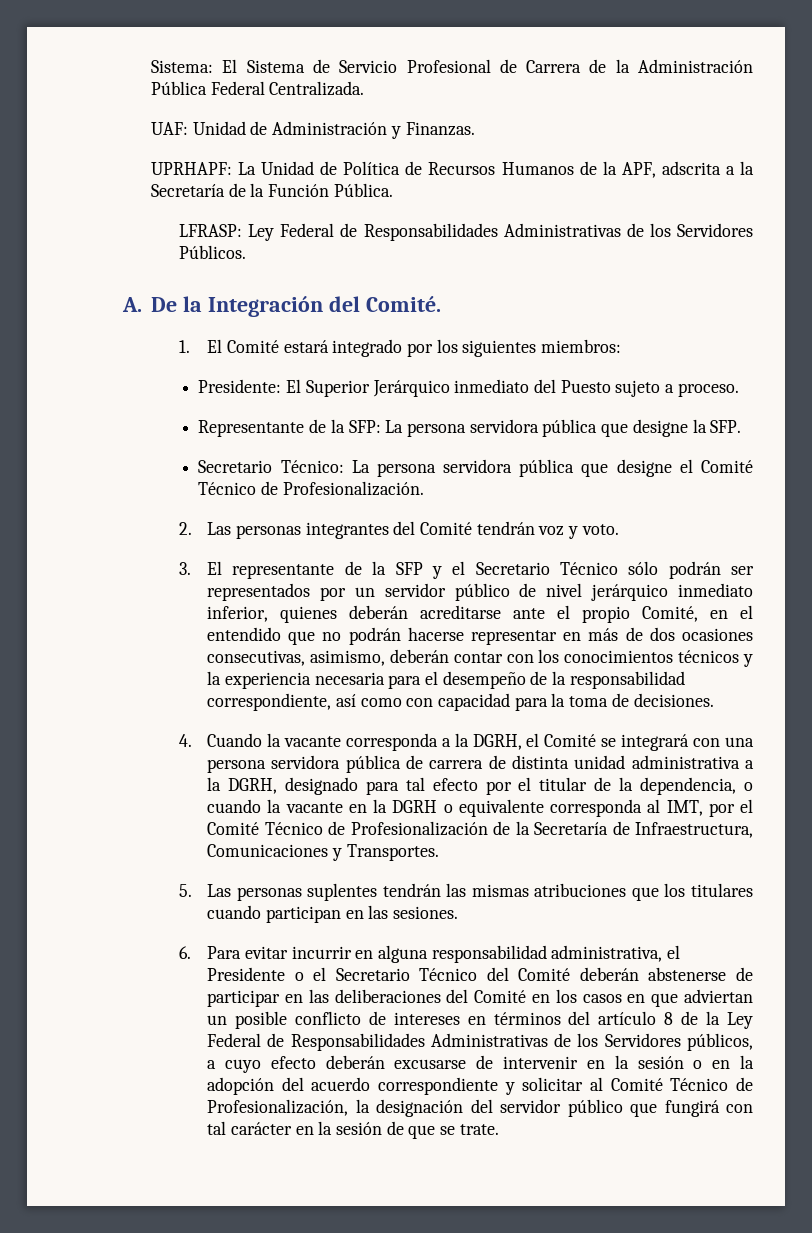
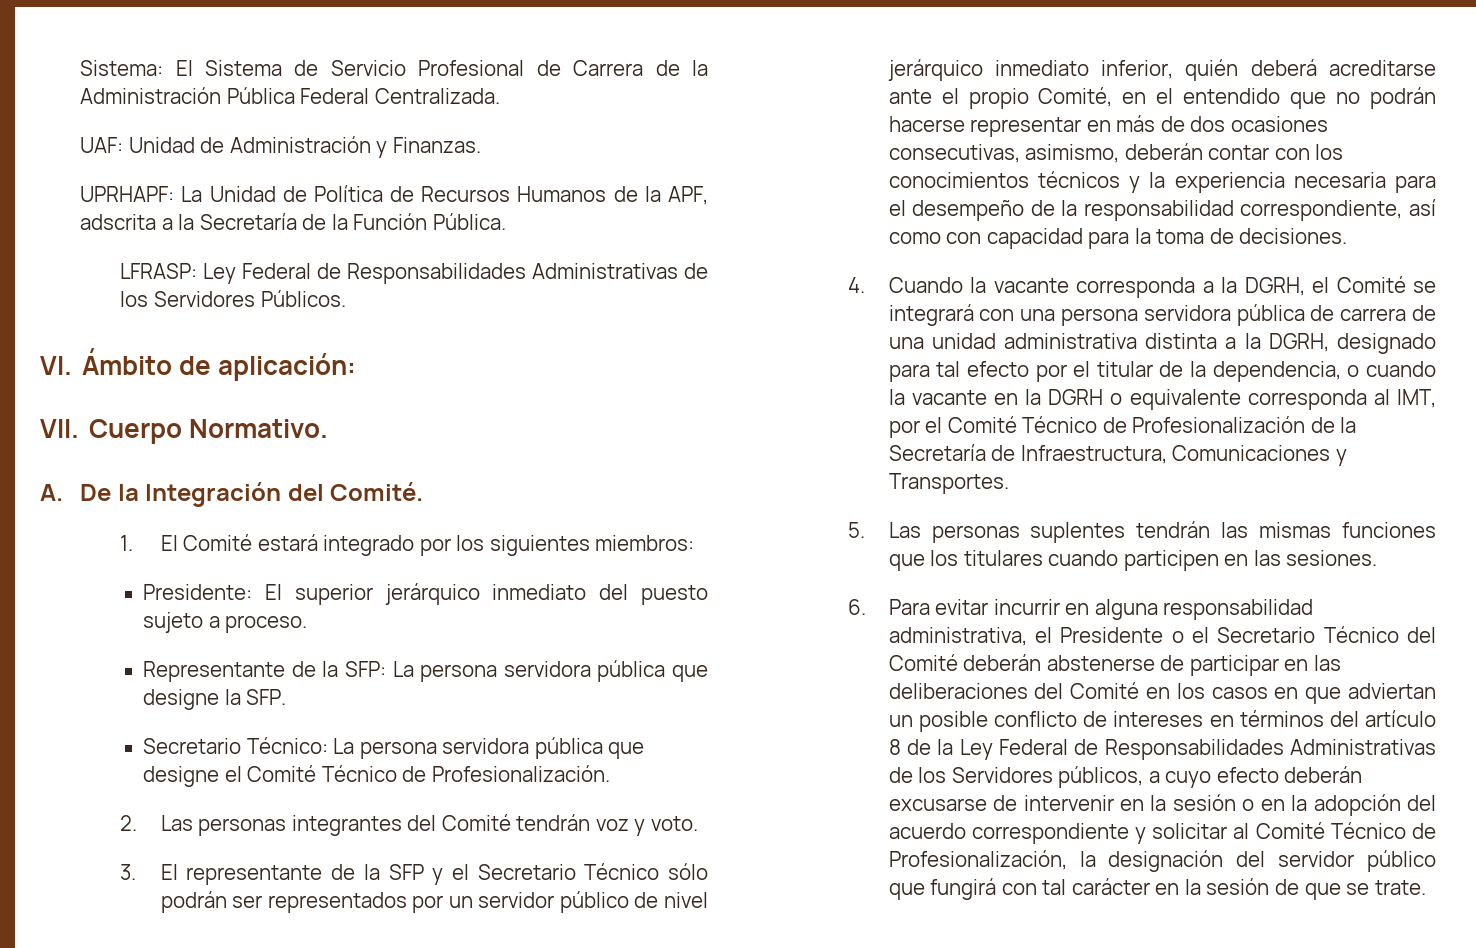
+ VI. Ámbito de aplicación:
+ VII. Cuerpo Normativo.
- Presidente: El Superior Jerárquico inmediato del Puesto sujeto a proceso.
+ Presidente: El superior jerárquico inmediato del puesto sujeto a proceso.
- 3. El representante de la SFP y el Secretario Técnico sólo podrán ser representados por un servidor público de nivel jerárquico inmediato inferior, quienes deberán acreditarse ante el propio Comité, en el entendido que no podrán hacerse representar en más de dos ocasiones consecutivas, asimismo, deberán contar con los conocimientos técnicos y la experiencia necesaria para el desempeño de la responsabilidad correspondiente, así como con capacidad para la toma de decisiones.
+ 3. El representante de la SFP y el Secretario Técnico sólo podrán ser representados por un servidor público de nivel jerárquico inmediato inferior, quién deberá acreditarse ante el propio Comité, en el entendido que no podrán hacerse representar en más de dos ocasiones consecutivas, asimismo, deberán contar con los conocimientos técnicos y la experiencia necesaria para el desempeño de la responsabilidad correspondiente, así como con capacidad para la toma de decisiones.
- 4. Cuando la vacante corresponda a la DGRH, el Comité se integrará con una persona servidora pública de carrera de distinta unidad administrativa a la DGRH, designado para tal efecto por el titular de la dependencia, o cuando la vacante en la DGRH o equivalente corresponda al IMT, por el Comité Técnico de Profesionalización de la Secretaría de Infraestructura, Comunicaciones y Transportes.
+ 4. Cuando la vacante corresponda a la DGRH, el Comité se integrará con una persona servidora pública de carrera de una unidad administrativa distinta a la DGRH, designado para tal efecto por el titular de la dependencia, o cuando la vacante en la DGRH o equivalente corresponda al IMT, por el Comité Técnico de Profesionalización de la Secretaría de Infraestructura, Comunicaciones y Transportes.
- 5. Las personas suplentes tendrán las mismas atribuciones que los titulares cuando participan en las sesiones.
+ 5. Las personas suplentes tendrán las mismas funciones que los titulares cuando participen en las sesiones.

